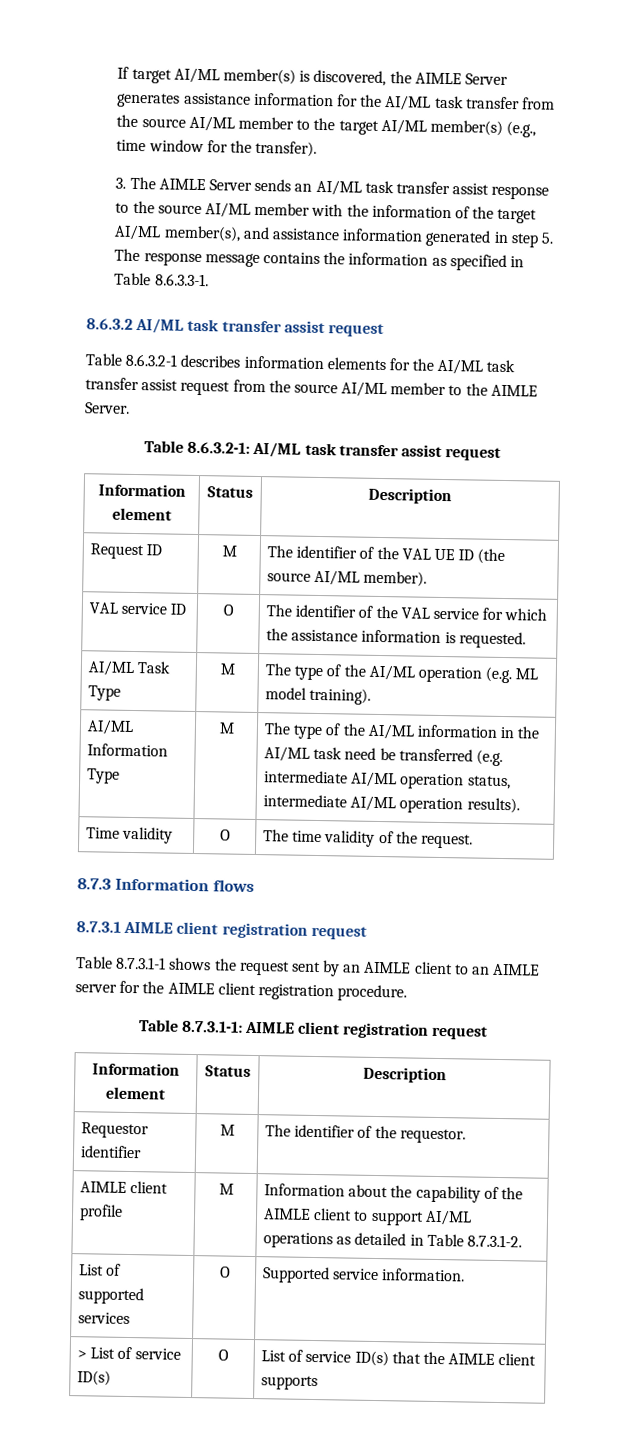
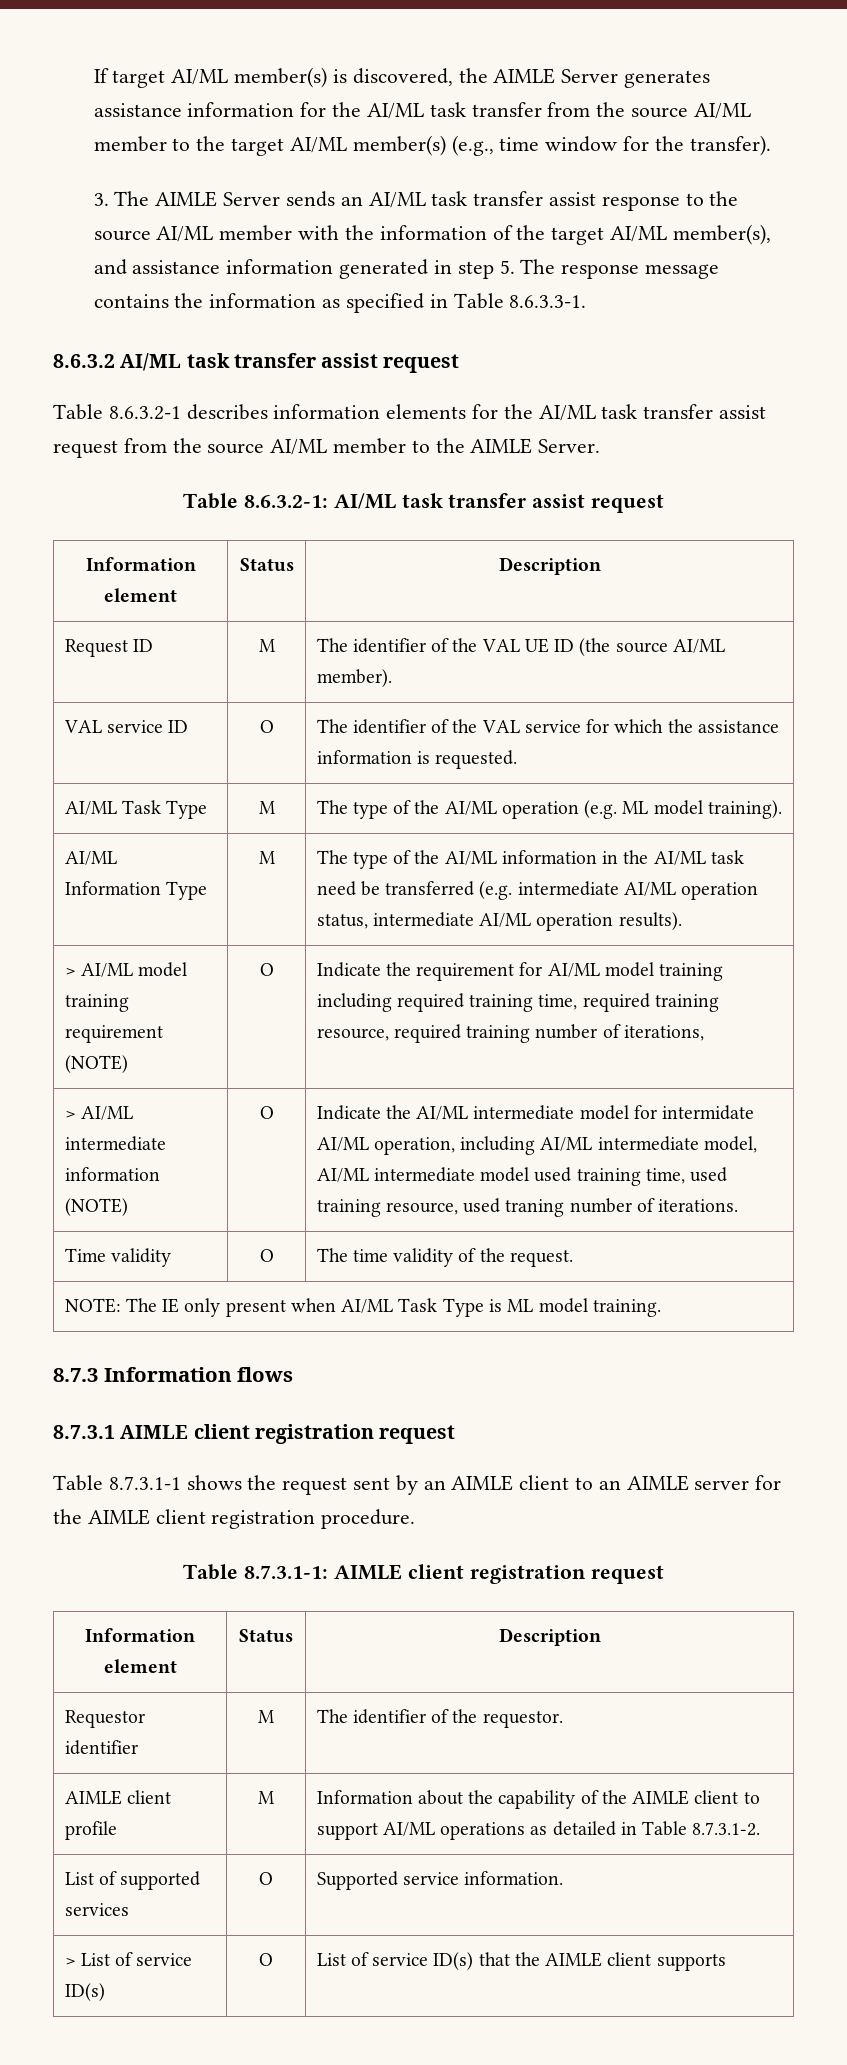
+ > AI/ML model training requirement (NOTE) | O | Indicate the requirement for AI/ML model training including required training time, required training resource, required training number of iterations,
+ > AI/ML intermediate information (NOTE) | O | Indicate the AI/ML intermediate model for intermidate AI/ML operation, including AI/ML intermediate model, AI/ML intermediate model used training time, used training resource, used traning number of iterations.
+ NOTE: The IE only present when AI/ML Task Type is ML model training.

